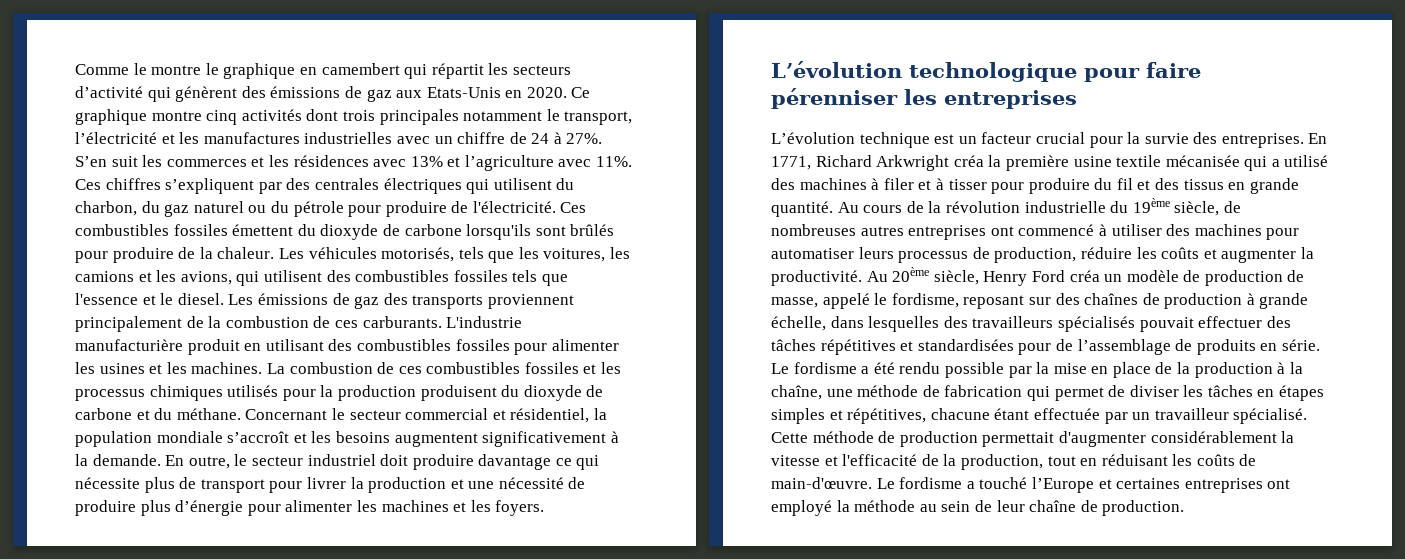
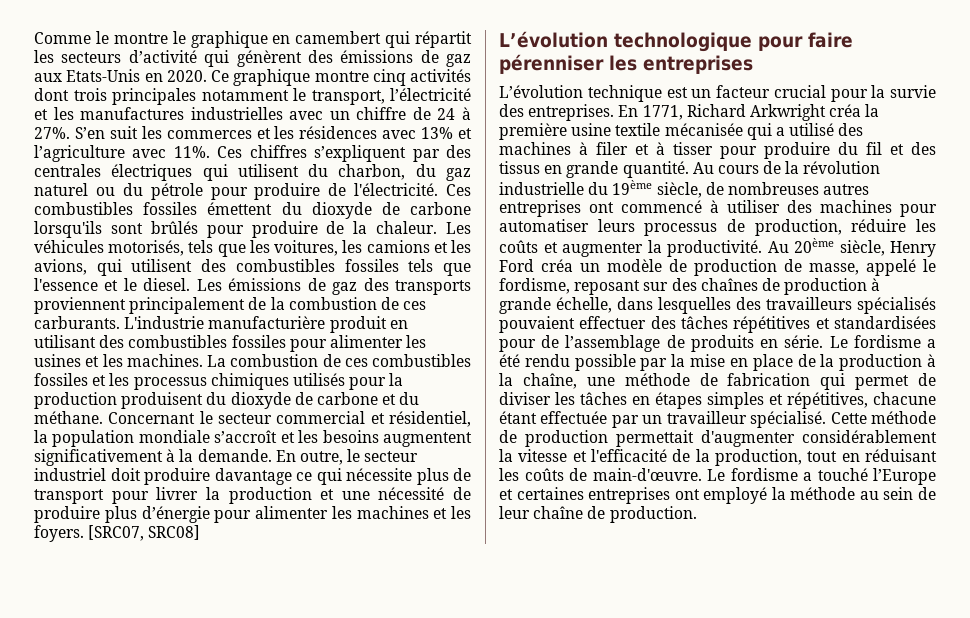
+ [SRC07, SRC08]
- Au 20ème siècle, Henry Ford créa un modèle de production de masse, appelé le fordisme, reposant sur des chaînes de production à grande échelle, dans lesquelles des travailleurs spécialisés pouvait effectuer des tâches répétitives et standardisées pour de l’assemblage de produits en série.
+ Au 20ème siècle, Henry Ford créa un modèle de production de masse, appelé le fordisme, reposant sur des chaînes de production à grande échelle, dans lesquelles des travailleurs spécialisés pouvaient effectuer des tâches répétitives et standardisées pour de l’assemblage de produits en série.

